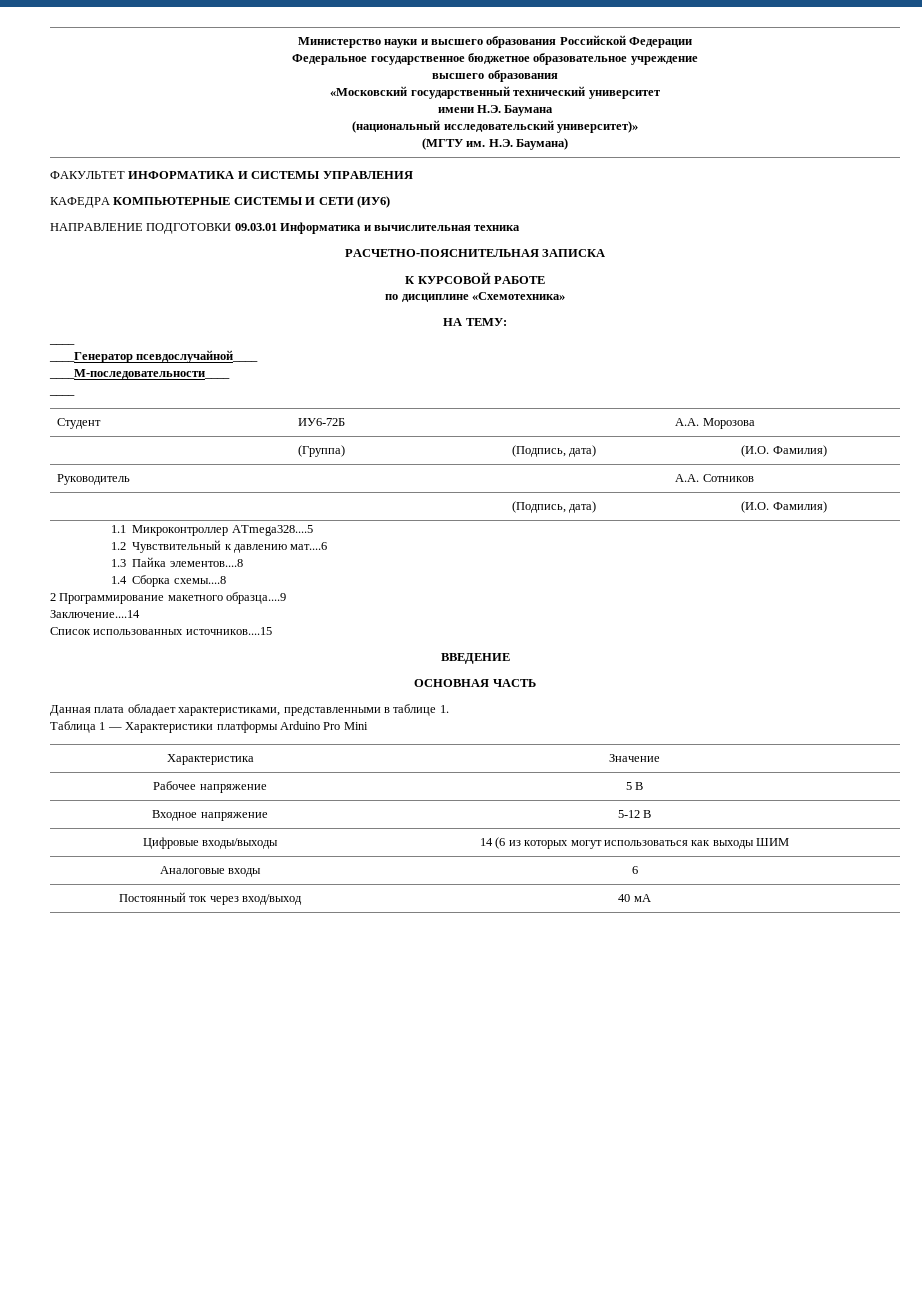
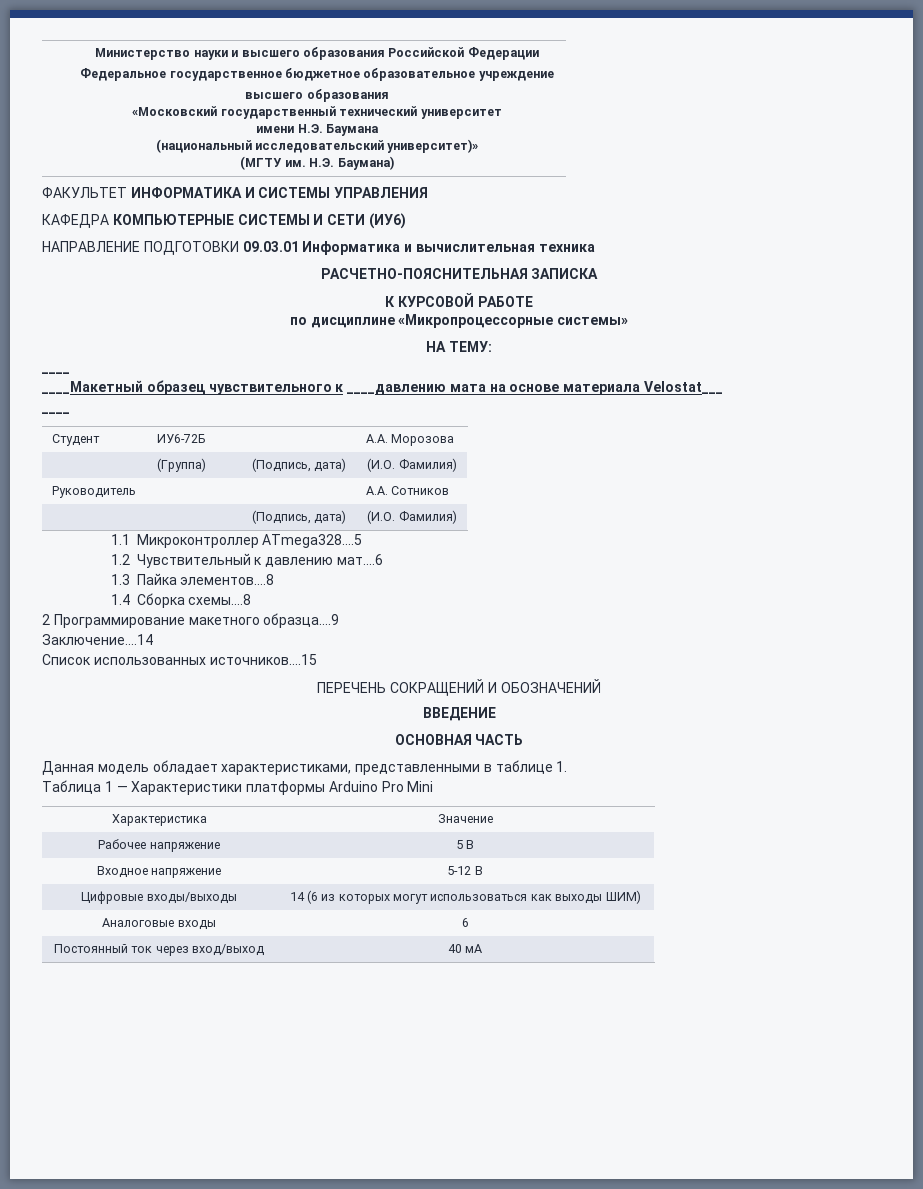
- по дисциплине «Схемотехника»
+ по дисциплине «Микропроцессорные системы»
- ____Генератор псевдослучайной____
- ____М-последовательности____
+ ____Макетный образец чувствительного к ____давлению мата на основе материала Velostat___
+ ПЕРЕЧЕНЬ СОКРАЩЕНИЙ И ОБОЗНАЧЕНИЙ
- Данная плата обладает характеристиками, представленными в таблице 1.
+ Данная модель обладает характеристиками, представленными в таблице 1.
- Цифровые входы/выходы | 14 (6 из которых могут использоваться как выходы ШИМ
+ Цифровые входы/выходы | 14 (6 из которых могут использоваться как выходы ШИМ)

